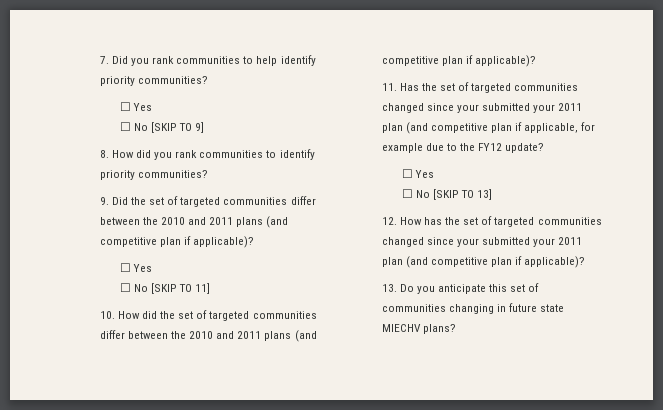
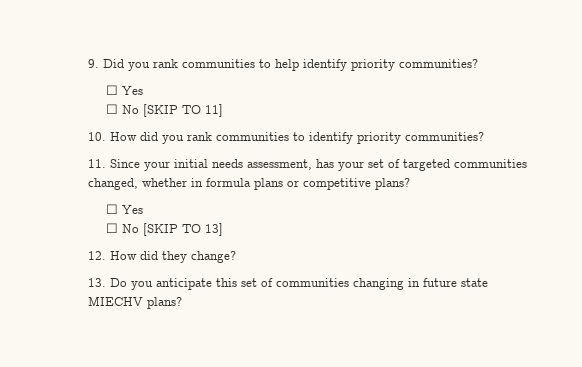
- 7. Did you rank communities to help identify priority communities?
+ 9. Did you rank communities to help identify priority communities?
- ☐ No [SKIP TO 9]
- 8. How did you rank communities to identify priority communities?
+ ☐ No [SKIP TO 11]
+ 10. How did you rank communities to identify priority communities?
- 9. Did the set of targeted communities differ between the 2010 and 2011 plans (and competitive plan if applicable)?
- ☐ Yes
- ☐ No [SKIP TO 11]
- 10. How did the set of targeted communities differ between the 2010 and 2011 plans (and competitive plan if applicable)?
- 11. Has the set of targeted communities changed since your submitted your 2011 plan (and competitive plan if applicable, for example due to the FY12 update?
+ 11. Since your initial needs assessment, has your set of targeted communities changed, whether in formula plans or competitive plans?
- 12. How has the set of targeted communities changed since your submitted your 2011 plan (and competitive plan if applicable)?
+ 12. How did they change?

